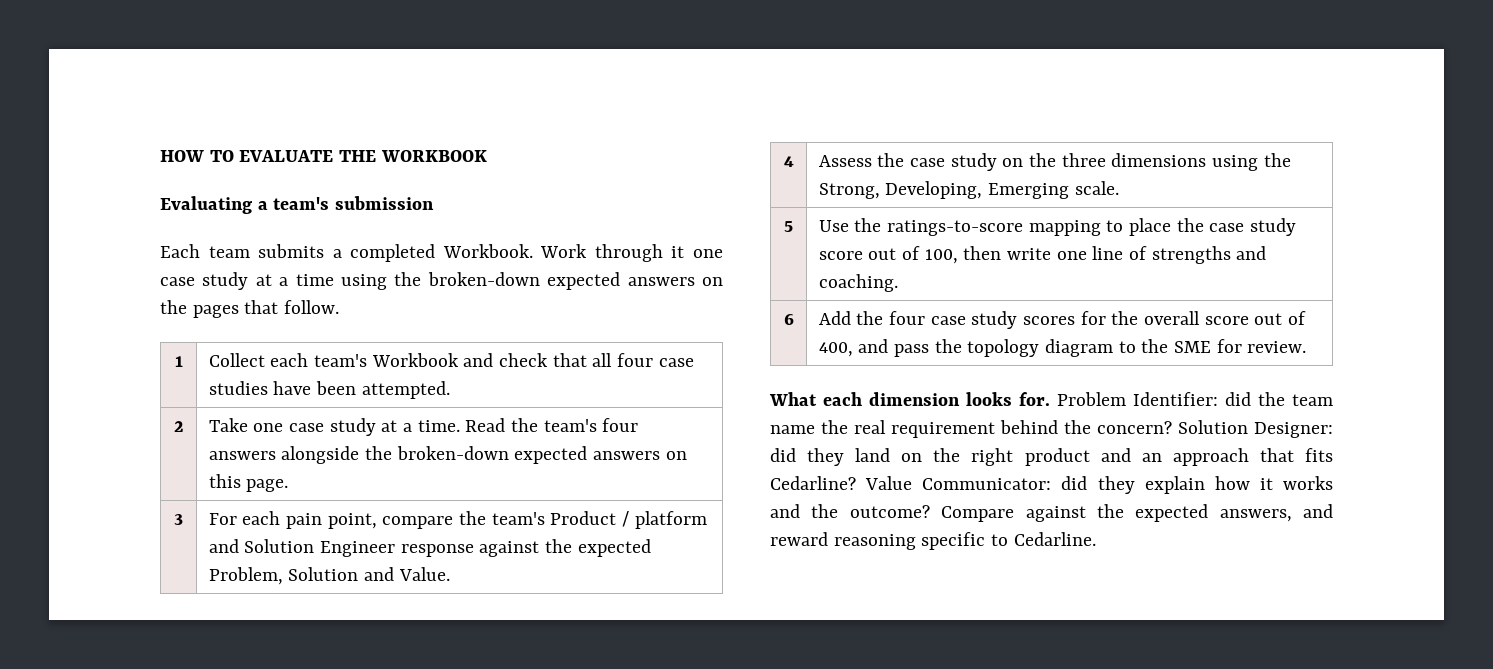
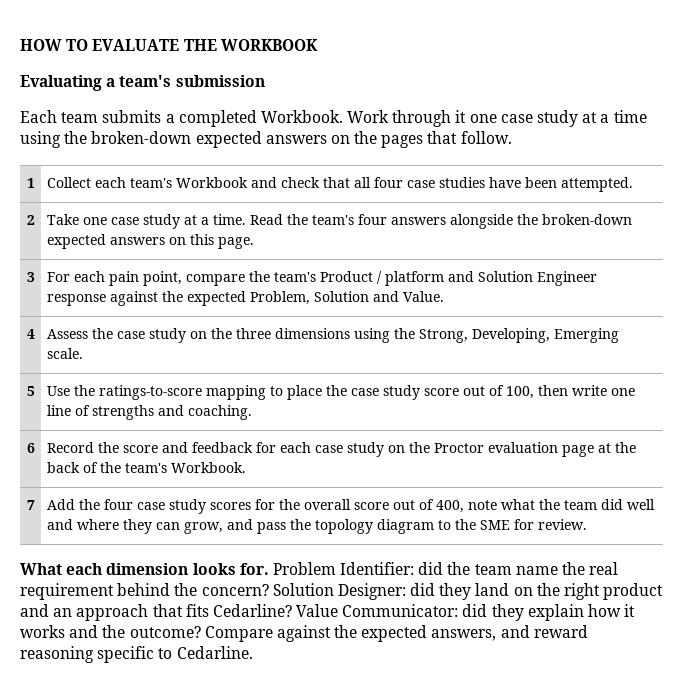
- 6 | Add the four case study scores for the overall score out of 400, and pass the topology diagram to the SME for review.
+ 6 | Record the score and feedback for each case study on the Proctor evaluation page at the back of the team's Workbook.
+ 7 | Add the four case study scores for the overall score out of 400, note what the team did well and where they can grow, and pass the topology diagram to the SME for review.

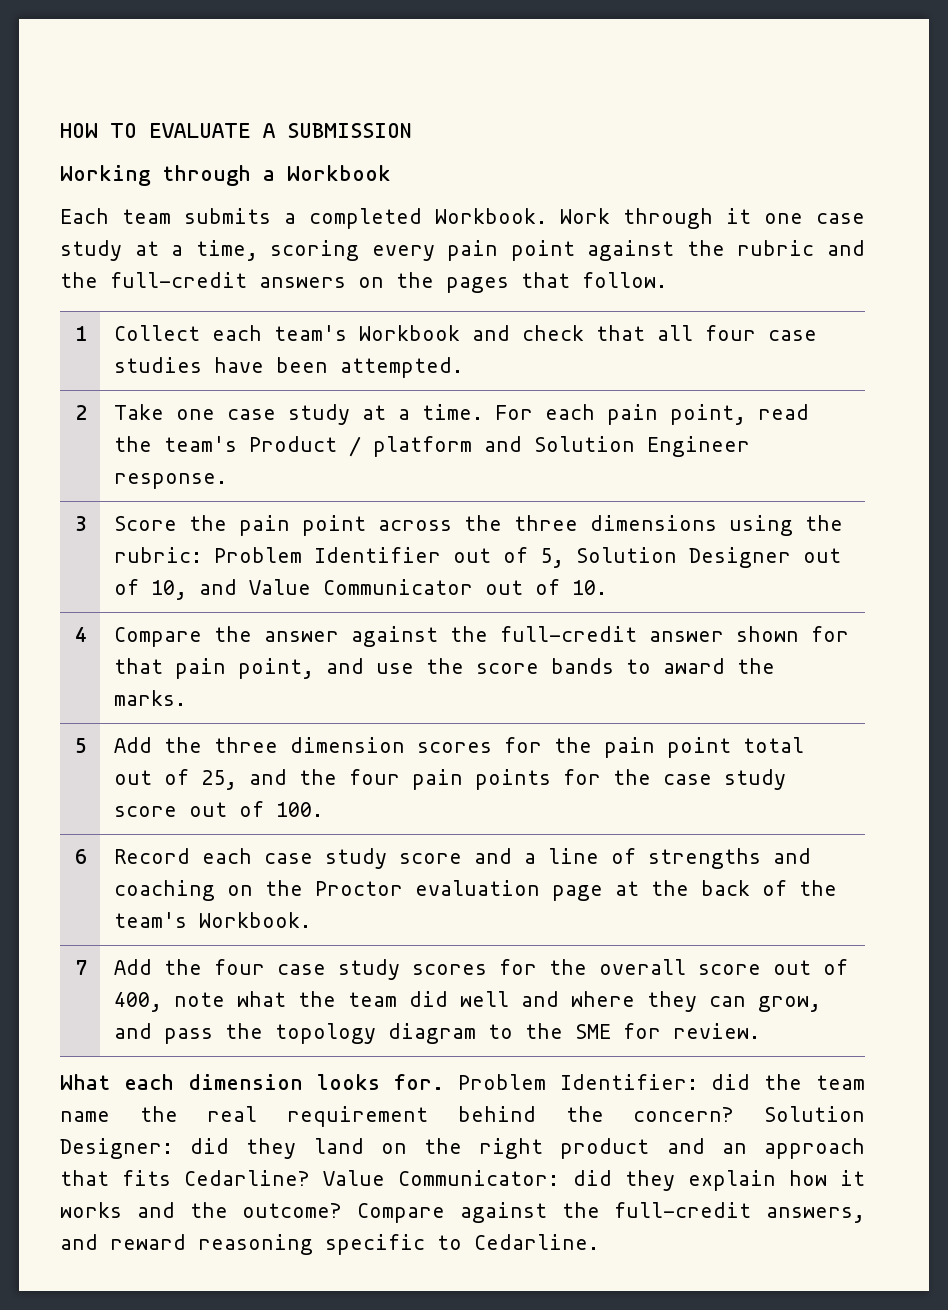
- HOW TO EVALUATE THE WORKBOOK
- Evaluating a team's submission
+ HOW TO EVALUATE A SUBMISSION
+ Working through a Workbook
- Work through it one case study at a time using the broken-down expected answers on the pages that follow.
+ Work through it one case study at a time, scoring every pain point against the rubric and the full-credit answers on the pages that follow.
- 2 | Take one case study at a time. Read the team's four answers alongside the broken-down expected answers on this page.
- 3 | For each pain point, compare the team's Product / platform and Solution Engineer response against the expected Problem, Solution and Value.
- 4 | Assess the case study on the three dimensions using the Strong, Developing, Emerging scale.
- 5 | Use the ratings-to-score mapping to place the case study score out of 100, then write one line of strengths and coaching.
- 6 | Record the score and feedback for each case study on the Proctor evaluation page at the back of the team's Workbook.
+ 2 | Take one case study at a time. For each pain point, read the team's Product / platform and Solution Engineer response.
+ 3 | Score the pain point across the three dimensions using the rubric: Problem Identifier out of 5, Solution Designer out of 10, and Value Communicator out of 10.
+ 4 | Compare the answer against the full-credit answer shown for that pain point, and use the score bands to award the marks.
+ 5 | Add the three dimension scores for the pain point total out of 25, and the four pain points for the case study score out of 100.
+ 6 | Record each case study score and a line of strengths and coaching on the Proctor evaluation page at the back of the team's Workbook.
- Compare against the expected answers, and reward reasoning specific to Cedarline.
+ Compare against the full-credit answers, and reward reasoning specific to Cedarline.

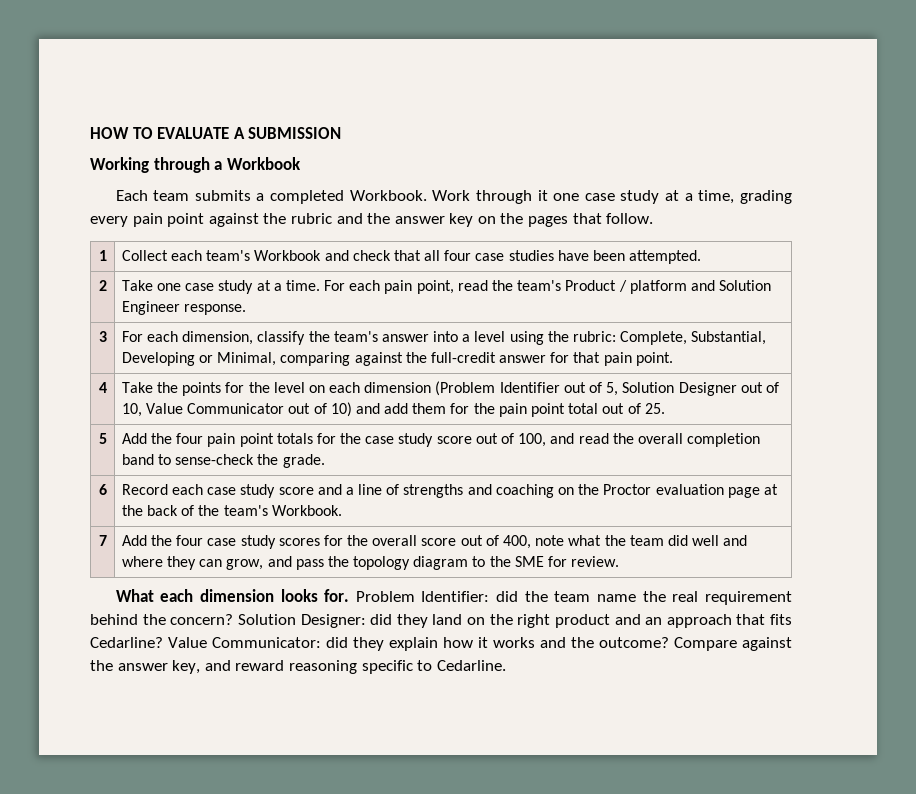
- Work through it one case study at a time, scoring every pain point against the rubric and the full-credit answers on the pages that follow.
+ Work through it one case study at a time, grading every pain point against the rubric and the answer key on the pages that follow.
- 3 | Score the pain point across the three dimensions using the rubric: Problem Identifier out of 5, Solution Designer out of 10, and Value Communicator out of 10.
- 4 | Compare the answer against the full-credit answer shown for that pain point, and use the score bands to award the marks.
- 5 | Add the three dimension scores for the pain point total out of 25, and the four pain points for the case study score out of 100.
+ 3 | For each dimension, classify the team's answer into a level using the rubric: Complete, Substantial, Developing or Minimal, comparing against the full-credit answer for that pain point.
+ 4 | Take the points for the level on each dimension (Problem Identifier out of 5, Solution Designer out of 10, Value Communicator out of 10) and add them for the pain point total out of 25.
+ 5 | Add the four pain point totals for the case study score out of 100, and read the overall completion band to sense-check the grade.
- Compare against the full-credit answers, and reward reasoning specific to Cedarline.
+ Compare against the answer key, and reward reasoning specific to Cedarline.

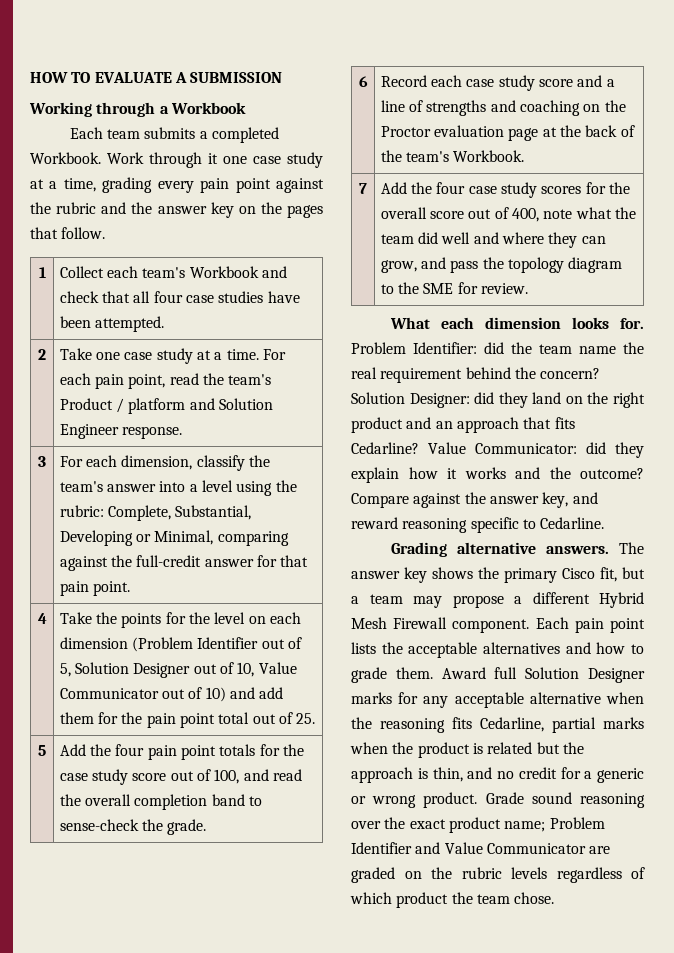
+ Grading alternative answers. The answer key shows the primary Cisco fit, but a team may propose a different Hybrid Mesh Firewall component. Each pain point lists the acceptable alternatives and how to grade them. Award full Solution Designer marks for any acceptable alternative when the reasoning fits Cedarline, partial marks when the product is related but the approach is thin, and no credit for a generic or wrong product. Grade sound reasoning over the exact product name; Problem Identifier and Value Communicator are graded on the rubric levels regardless of which product the team chose.

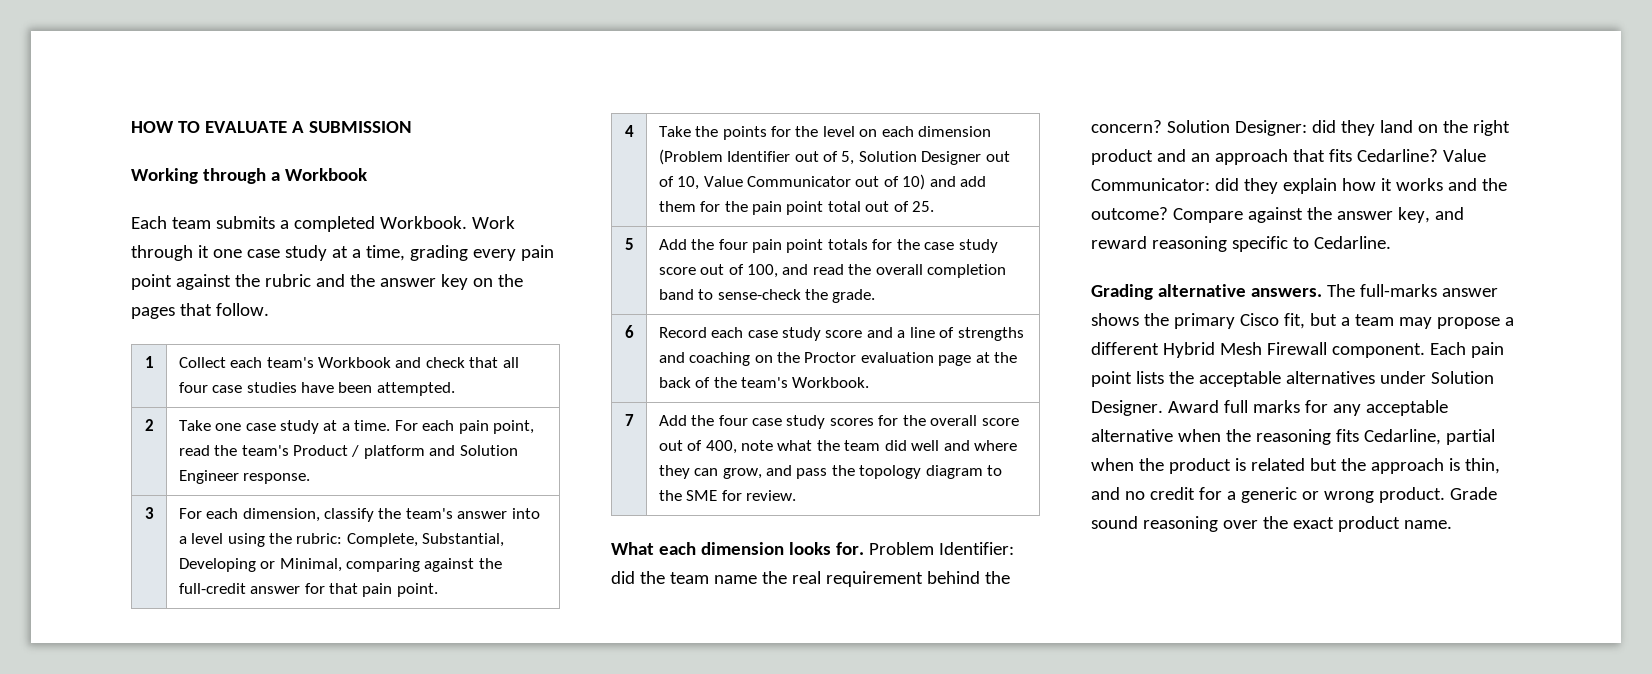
- The answer key shows the primary Cisco fit, but a team may propose a different Hybrid Mesh Firewall component.
+ The full-marks answer shows the primary Cisco fit, but a team may propose a different Hybrid Mesh Firewall component.
- Each pain point lists the acceptable alternatives and how to grade them. Award full Solution Designer marks for any acceptable alternative when the reasoning fits Cedarline, partial marks when the product is related but the approach is thin, and no credit for a generic or wrong product.
+ Each pain point lists the acceptable alternatives under Solution Designer. Award full marks for any acceptable alternative when the reasoning fits Cedarline, partial when the product is related but the approach is thin, and no credit for a generic or wrong product.
- Grade sound reasoning over the exact product name; Problem Identifier and Value Communicator are graded on the rubric levels regardless of which product the team chose.
+ Grade sound reasoning over the exact product name.

